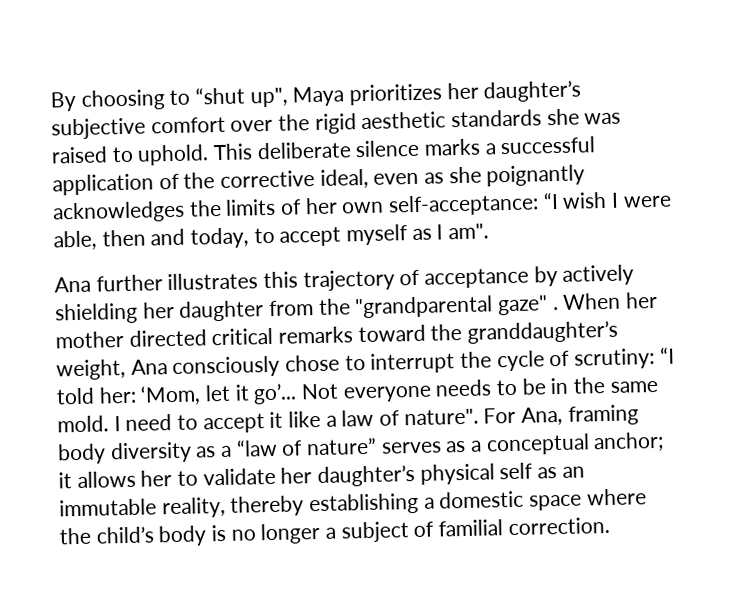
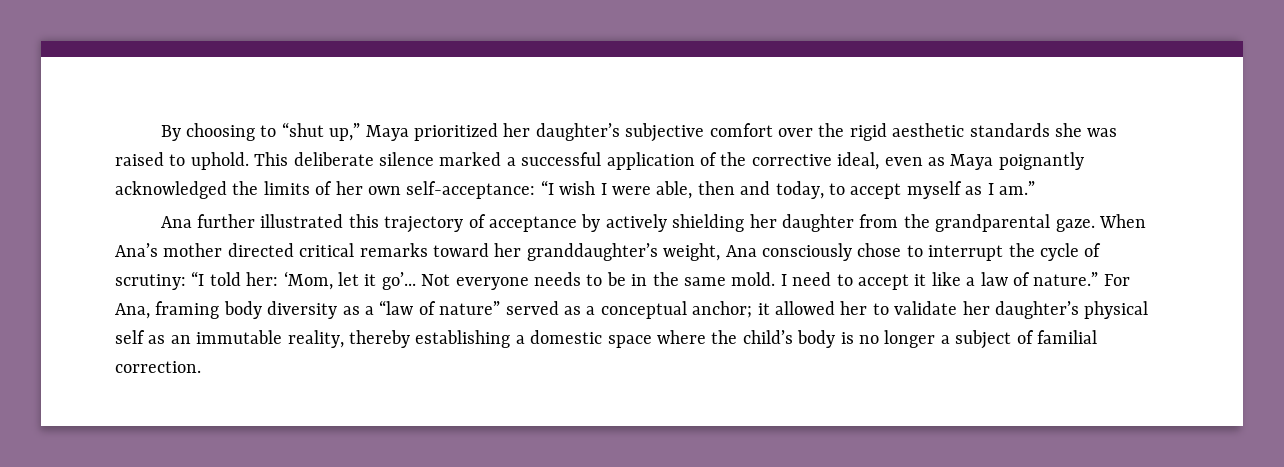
- By choosing to “shut up", Maya prioritizes her daughter’s subjective comfort over the rigid aesthetic standards she was raised to uphold.
+ By choosing to “shut up,” Maya prioritized her daughter’s subjective comfort over the rigid aesthetic standards she was raised to uphold.
- This deliberate silence marks a successful application of the corrective ideal, even as she poignantly acknowledges the limits of her own self-acceptance: “I wish I were able, then and today, to accept myself as I am".
+ This deliberate silence marked a successful application of the corrective ideal, even as Maya poignantly acknowledged the limits of her own self-acceptance: “I wish I were able, then and today, to accept myself as I am.”
- Ana further illustrates this trajectory of acceptance by actively shielding her daughter from the "grandparental gaze" . When her mother directed critical remarks toward the granddaughter’s weight, Ana consciously chose to interrupt the cycle of scrutiny: “I told her: ‘Mom, let it go’...
+ Ana further illustrated this trajectory of acceptance by actively shielding her daughter from the grandparental gaze. When Ana’s mother directed critical remarks toward her granddaughter’s weight, Ana consciously chose to interrupt the cycle of scrutiny: “I told her: ‘Mom, let it go’...
- I need to accept it like a law of nature".
+ I need to accept it like a law of nature.”
- For Ana, framing body diversity as a “law of nature” serves as a conceptual anchor; it allows her to validate her daughter’s physical self as an immutable reality, thereby establishing a domestic space where the child’s body is no longer a subject of familial correction.
+ For Ana, framing body diversity as a “law of nature” served as a conceptual anchor; it allowed her to validate her daughter’s physical self as an immutable reality, thereby establishing a domestic space where the child’s body is no longer a subject of familial correction.

